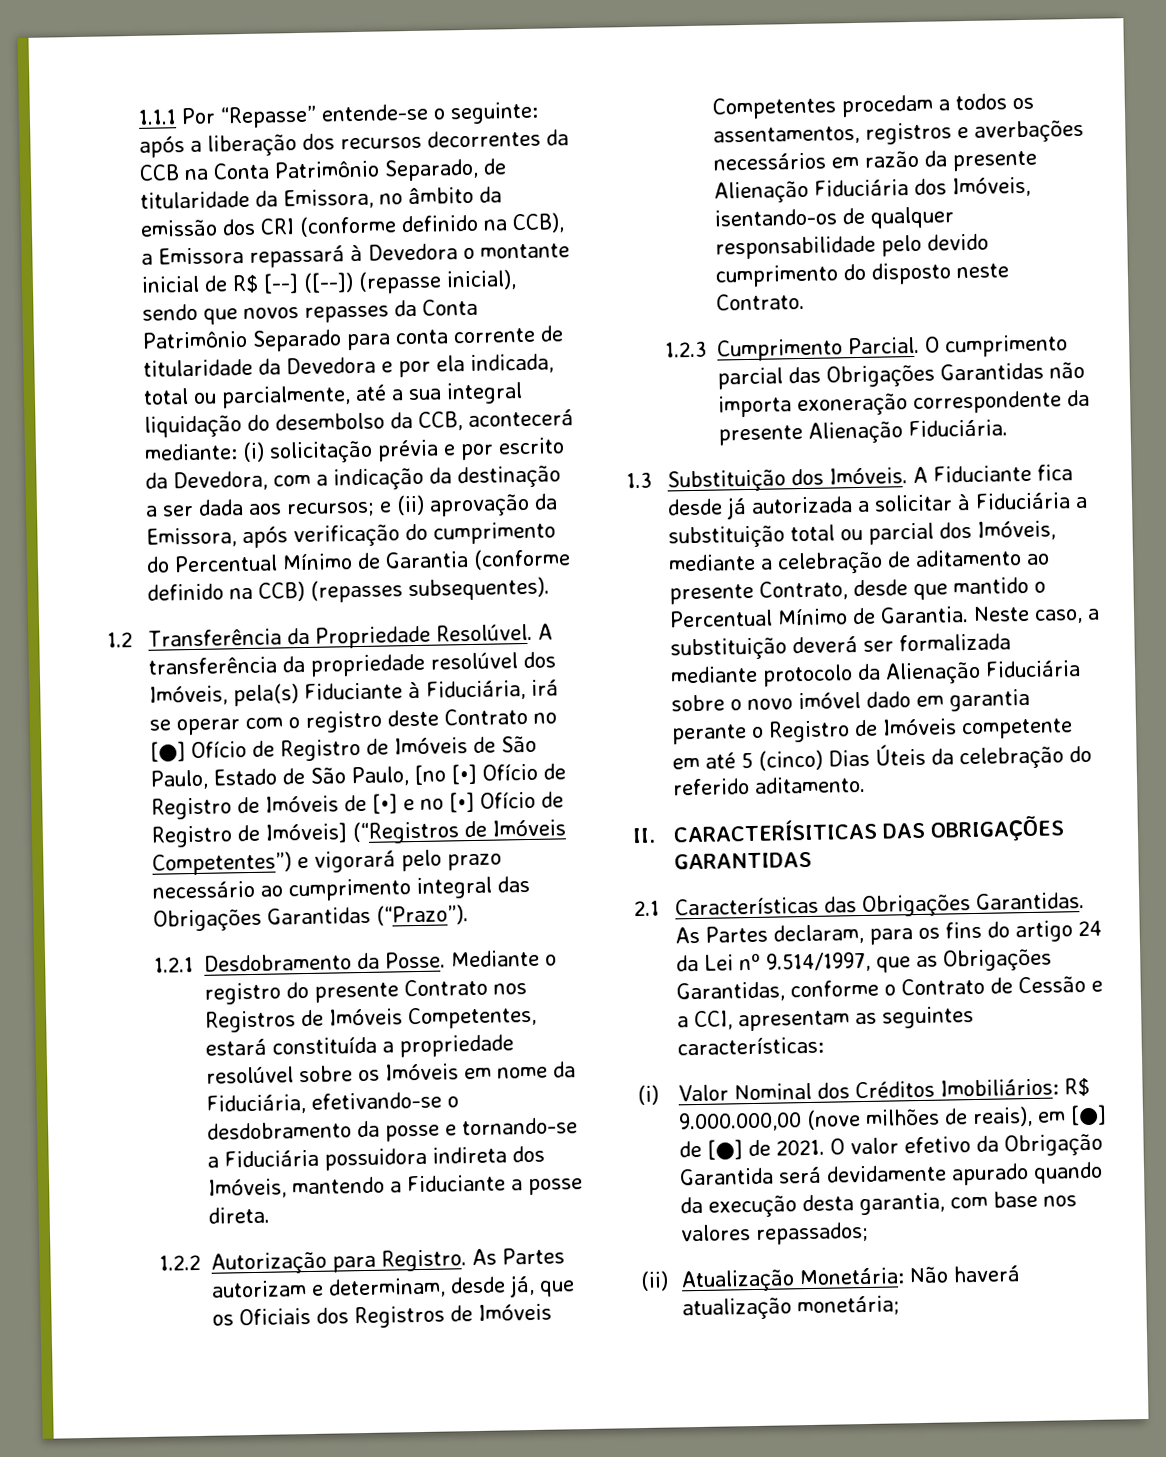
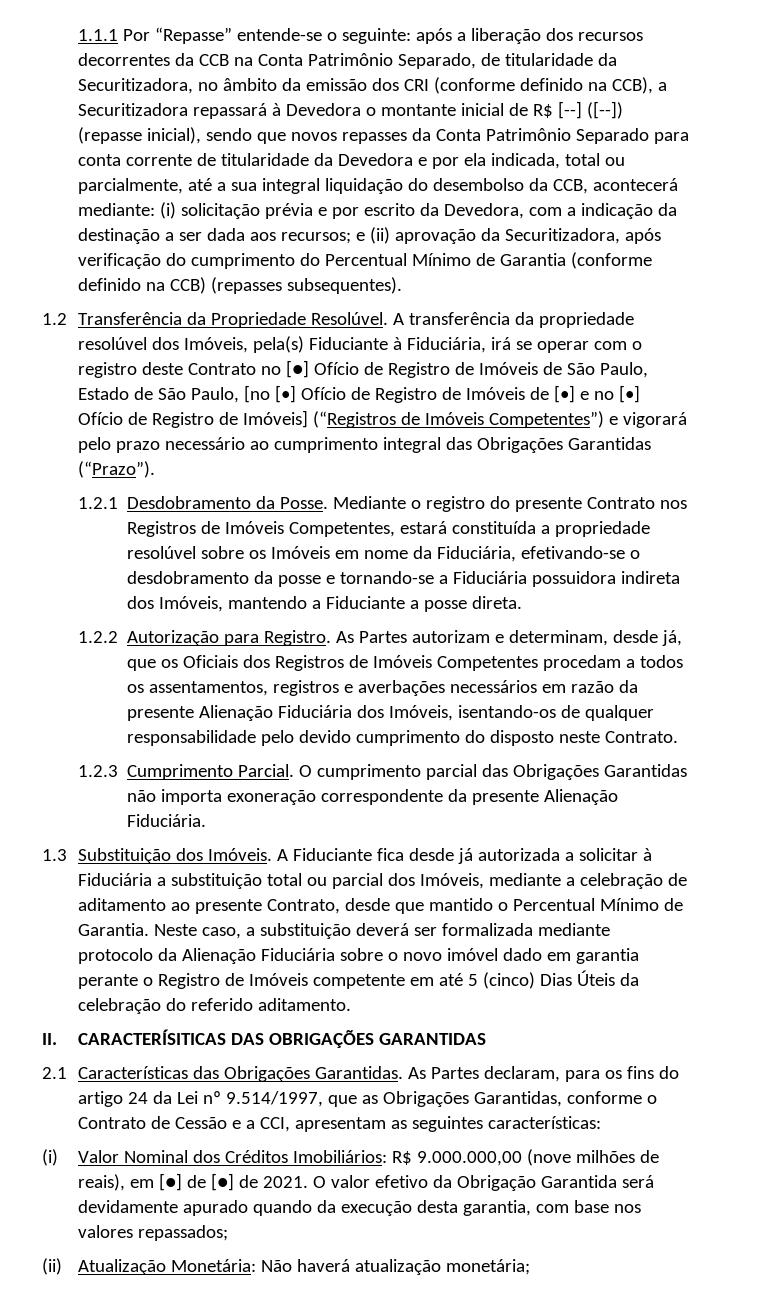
- após a liberação dos recursos decorrentes da CCB na Conta Patrimônio Separado, de titularidade da Emissora, no âmbito da emissão dos CRI (conforme definido na CCB), a Emissora repassará à Devedora o montante inicial de R$ [--] ([--]) (repasse inicial), sendo que novos repasses da Conta Patrimônio Separado para conta corrente de titularidade da Devedora e por ela indicada, total ou parcialmente, até a sua integral liquidação do desembolso da CCB, acontecerá mediante:
+ após a liberação dos recursos decorrentes da CCB na Conta Patrimônio Separado, de titularidade da Securitizadora, no âmbito da emissão dos CRI (conforme definido na CCB), a Securitizadora repassará à Devedora o montante inicial de R$ [--] ([--]) (repasse inicial), sendo que novos repasses da Conta Patrimônio Separado para conta corrente de titularidade da Devedora e por ela indicada, total ou parcialmente, até a sua integral liquidação do desembolso da CCB, acontecerá mediante:
- e (ii) aprovação da Emissora, após verificação do cumprimento do Percentual Mínimo de Garantia (conforme definido na CCB) (repasses subsequentes).
+ e (ii) aprovação da Securitizadora, após verificação do cumprimento do Percentual Mínimo de Garantia (conforme definido na CCB) (repasses subsequentes).

